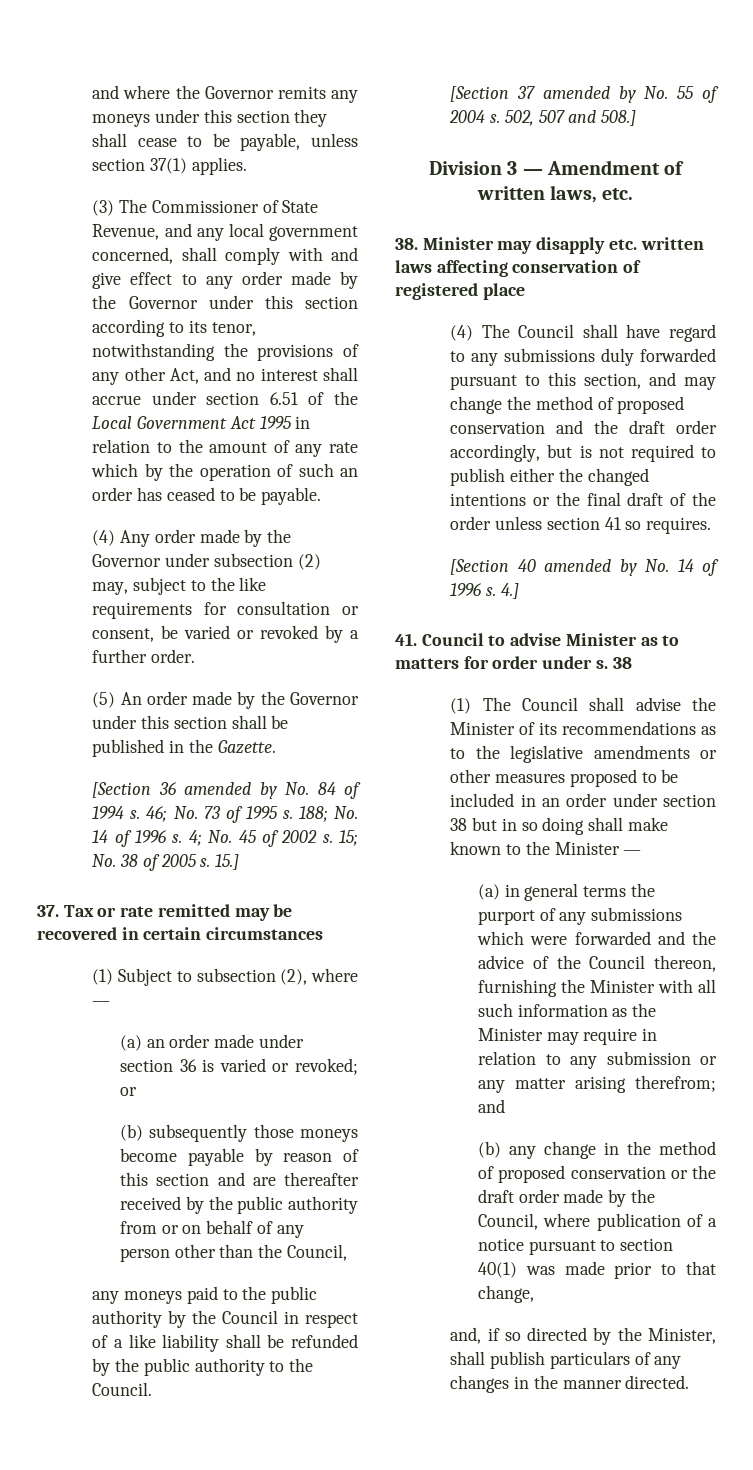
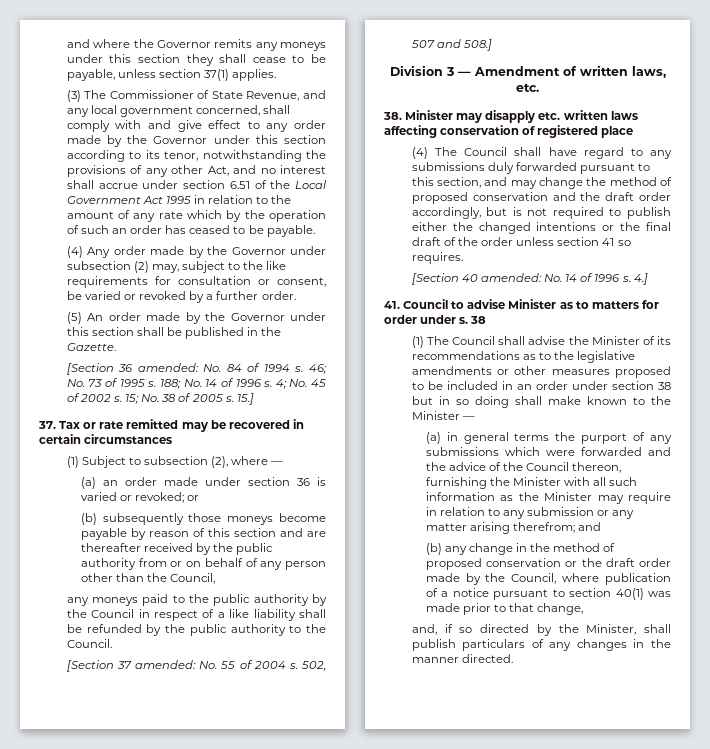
- [Section 36 amended by No. 84 of 1994 s.
+ [Section 36 amended: No. 84 of 1994 s.
- [Section 37 amended by No. 55 of 2004 s.
+ [Section 37 amended: No. 55 of 2004 s.
- [Section 40 amended by No. 14 of 1996 s.
+ [Section 40 amended: No. 14 of 1996 s.

